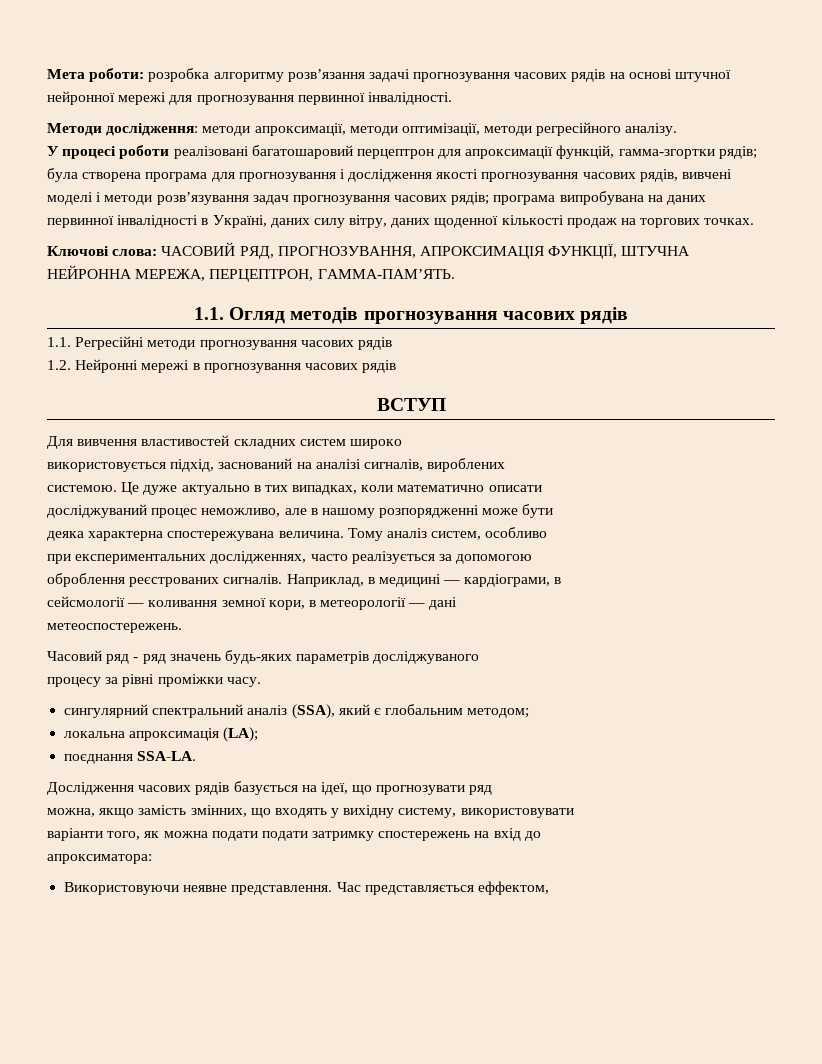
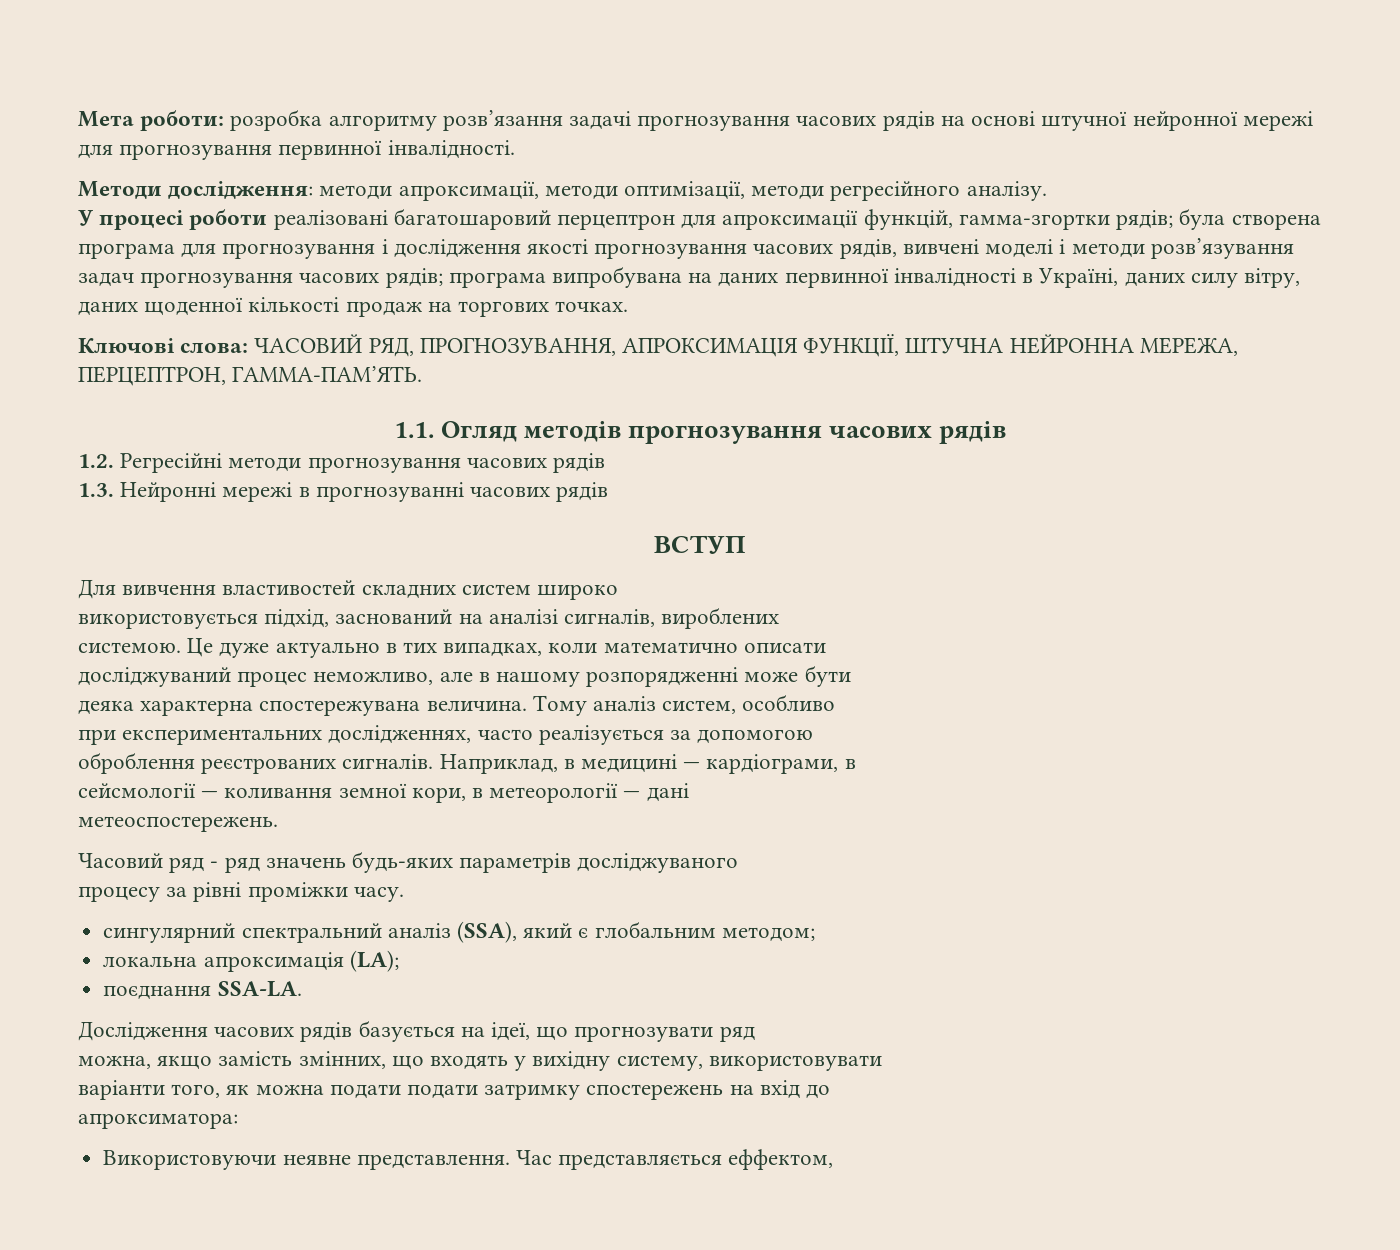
- 1.1. Регресійні методи прогнозування часових рядів
+ 1.2. Регресійні методи прогнозування часових рядів
- 1.2. Нейронні мережі в прогнозування часових рядів
+ 1.3. Нейронні мережі в прогнозуванні часових рядів

